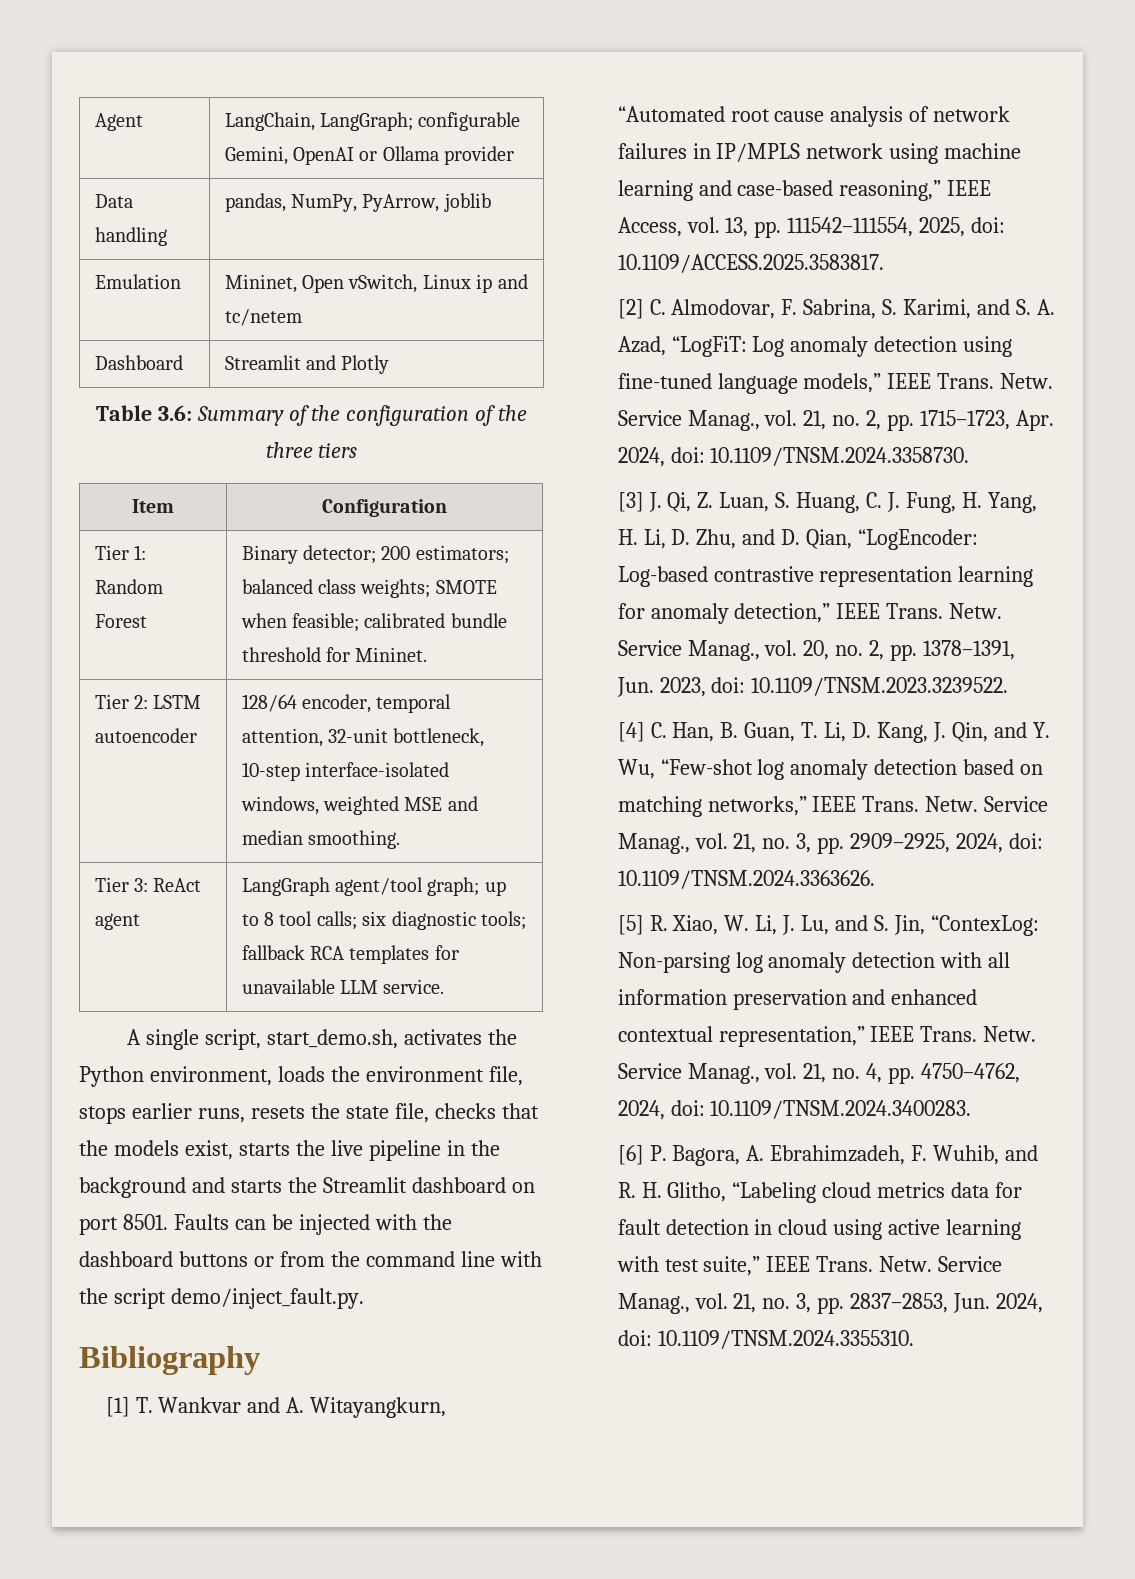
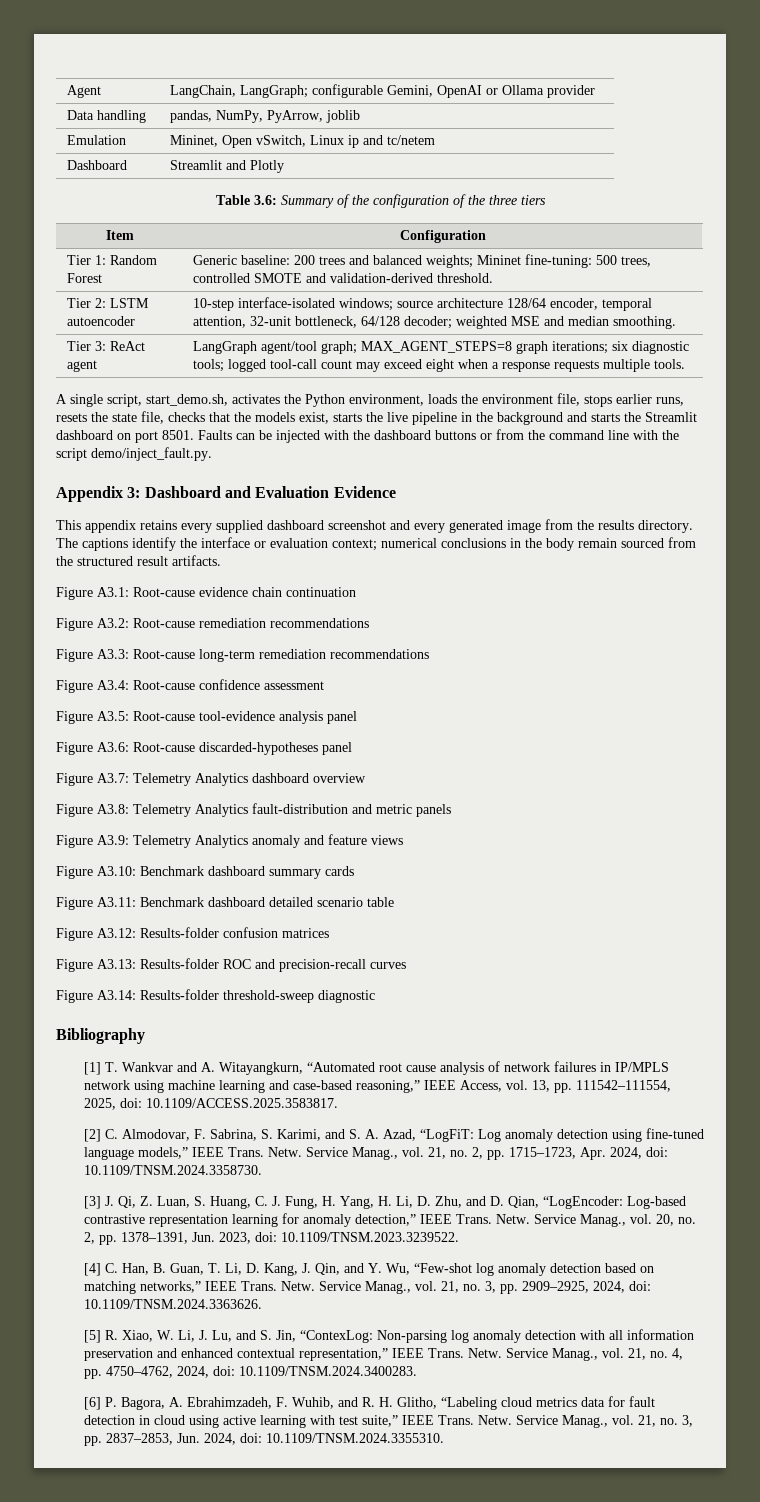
- Tier 1: Random Forest | Binary detector; 200 estimators; balanced class weights; SMOTE when feasible; calibrated bundle threshold for Mininet.
+ Tier 1: Random Forest | Generic baseline: 200 trees and balanced weights; Mininet fine-tuning: 500 trees, controlled SMOTE and validation-derived threshold.
- Tier 2: LSTM autoencoder | 128/64 encoder, temporal attention, 32-unit bottleneck, 10-step interface-isolated windows, weighted MSE and median smoothing.
+ Tier 2: LSTM autoencoder | 10-step interface-isolated windows; source architecture 128/64 encoder, temporal attention, 32-unit bottleneck, 64/128 decoder; weighted MSE and median smoothing.
- Tier 3: ReAct agent | LangGraph agent/tool graph; up to 8 tool calls; six diagnostic tools; fallback RCA templates for unavailable LLM service.
+ Tier 3: ReAct agent | LangGraph agent/tool graph; MAX_AGENT_STEPS=8 graph iterations; six diagnostic tools; logged tool-call count may exceed eight when a response requests multiple tools.
+ Appendix 3: Dashboard and Evaluation Evidence
+ This appendix retains every supplied dashboard screenshot and every generated image from the results directory. The captions identify the interface or evaluation context; numerical conclusions in the body remain sourced from the structured result artifacts.
+ Figure A3.1: Root-cause evidence chain continuation
+ Figure A3.2: Root-cause remediation recommendations
+ Figure A3.3: Root-cause long-term remediation recommendations
+ Figure A3.4: Root-cause confidence assessment
+ Figure A3.5: Root-cause tool-evidence analysis panel
+ Figure A3.6: Root-cause discarded-hypotheses panel
+ Figure A3.7: Telemetry Analytics dashboard overview
+ Figure A3.8: Telemetry Analytics fault-distribution and metric panels
+ Figure A3.9: Telemetry Analytics anomaly and feature views
+ Figure A3.10: Benchmark dashboard summary cards
+ Figure A3.11: Benchmark dashboard detailed scenario table
+ Figure A3.12: Results-folder confusion matrices
+ Figure A3.13: Results-folder ROC and precision-recall curves
+ Figure A3.14: Results-folder threshold-sweep diagnostic

